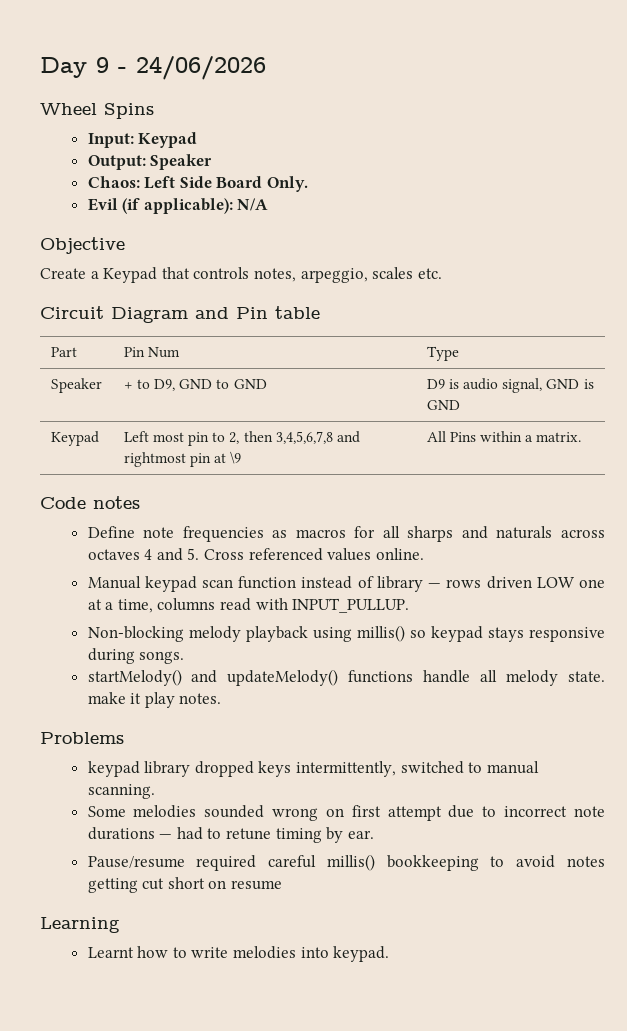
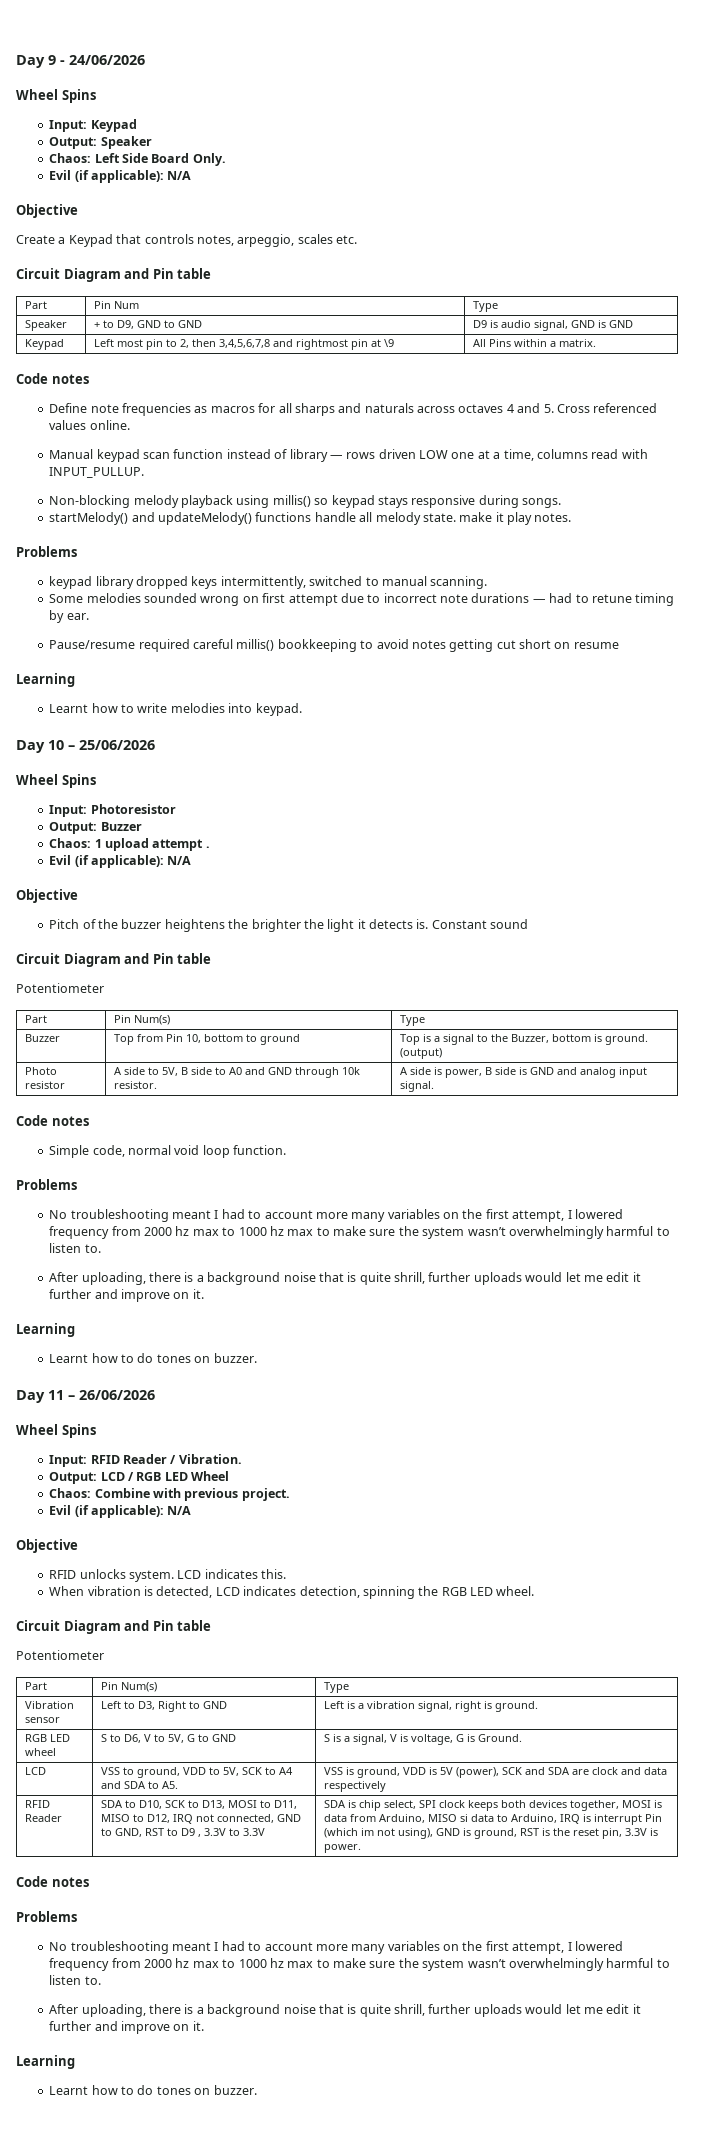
+ Day 10 – 25/06/2026
+ Wheel Spins
+ Input: Photoresistor
+ Output: Buzzer
+ Chaos: 1 upload attempt .
+ Evil (if applicable): N/A
+ Objective
+ Pitch of the buzzer heightens the brighter the light it detects is. Constant sound
+ Circuit Diagram and Pin table
+ Potentiometer
+ Part | Pin Num(s) | Type
+ Buzzer | Top from Pin 10, bottom to ground | Top is a signal to the Buzzer, bottom is ground. (output)
+ Photo resistor | A side to 5V, B side to A0 and GND through 10k resistor. | A side is power, B side is GND and analog input signal.
+ Code notes
+ Simple code, normal void loop function.
+ Problems
+ No troubleshooting meant I had to account more many variables on the first attempt, I lowered frequency from 2000 hz max to 1000 hz max to make sure the system wasn’t overwhelmingly harmful to listen to.
+ After uploading, there is a background noise that is quite shrill, further uploads would let me edit it further and improve on it.
+ Learning
+ Learnt how to do tones on buzzer.
+ Day 11 – 26/06/2026
+ Wheel Spins
+ Input: RFID Reader / Vibration.
+ Output: LCD / RGB LED Wheel
+ Chaos: Combine with previous project.
+ Evil (if applicable): N/A
+ Objective
+ RFID unlocks system. LCD indicates this.
+ When vibration is detected, LCD indicates detection, spinning the RGB LED wheel.
+ Circuit Diagram and Pin table
+ Potentiometer
+ Part | Pin Num(s) | Type
+ Vibration sensor | Left to D3, Right to GND | Left is a vibration signal, right is ground.
+ RGB LED wheel | S to D6, V to 5V, G to GND | S is a signal, V is voltage, G is Ground.
+ LCD | VSS to ground, VDD to 5V, SCK to A4 and SDA to A5. | VSS is ground, VDD is 5V (power), SCK and SDA are clock and data respectively
+ RFID Reader | SDA to D10, SCK to D13, MOSI to D11, MISO to D12, IRQ not connected, GND to GND, RST to D9 , 3.3V to 3.3V | SDA is chip select, SPI clock keeps both devices together, MOSI is data from Arduino, MISO si data to Arduino, IRQ is interrupt Pin (which im not using), GND is ground, RST is the reset pin, 3.3V is power.
+ Code notes
+ Problems
+ No troubleshooting meant I had to account more many variables on the first attempt, I lowered frequency from 2000 hz max to 1000 hz max to make sure the system wasn’t overwhelmingly harmful to listen to.
+ After uploading, there is a background noise that is quite shrill, further uploads would let me edit it further and improve on it.
+ Learning
+ Learnt how to do tones on buzzer.

